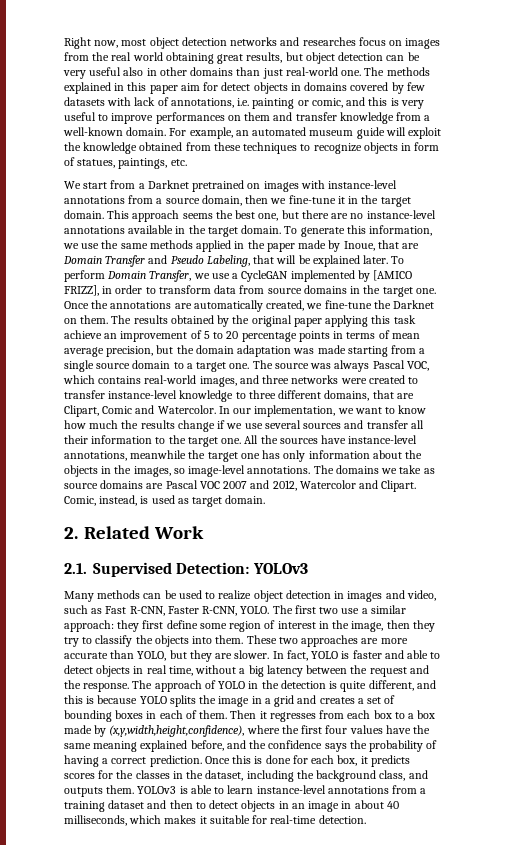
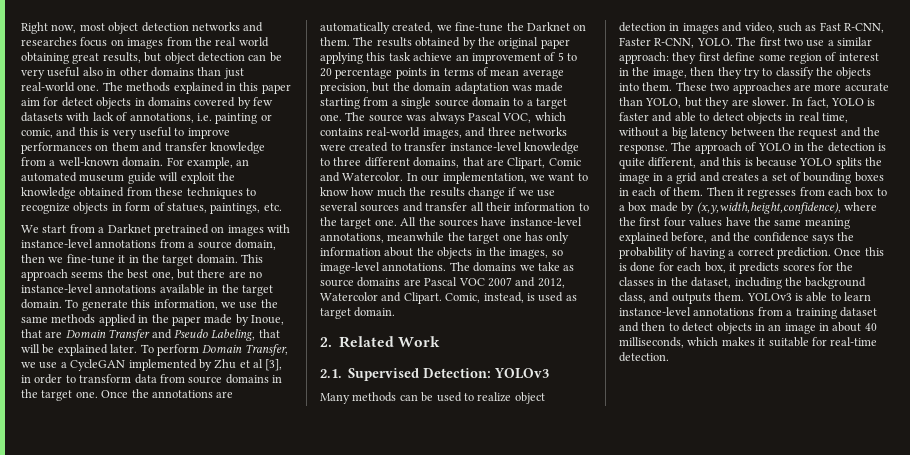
- To perform Domain Transfer, we use a CycleGAN implemented by [AMICO FRIZZ], in order to transform data from source domains in the target one.
+ To perform Domain Transfer, we use a CycleGAN implemented by Zhu et al [3], in order to transform data from source domains in the target one.

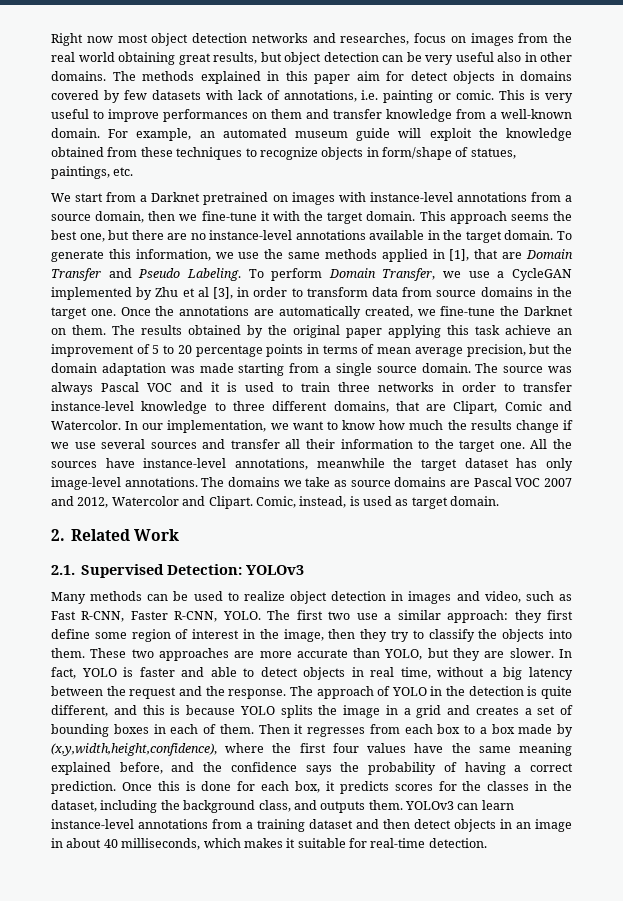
- Right now, most object detection networks and researches focus on images from the real world obtaining great results, but object detection can be very useful also in other domains than just real-world one.
+ Right now most object detection networks and researches, focus on images from the real world obtaining great results, but object detection can be very useful also in other domains.
- The methods explained in this paper aim for detect objects in domains covered by few datasets with lack of annotations, i.e. painting or comic, and this is very useful to improve performances on them and transfer knowledge from a well-known domain.
+ The methods explained in this paper aim for detect objects in domains covered by few datasets with lack of annotations, i.e. painting or comic. This is very useful to improve performances on them and transfer knowledge from a well-known domain.
- For example, an automated museum guide will exploit the knowledge obtained from these techniques to recognize objects in form of statues, paintings, etc.
+ For example, an automated museum guide will exploit the knowledge obtained from these techniques to recognize objects in form/shape of statues, paintings, etc.
- We start from a Darknet pretrained on images with instance-level annotations from a source domain, then we fine-tune it in the target domain.
+ We start from a Darknet pretrained on images with instance-level annotations from a source domain, then we fine-tune it with the target domain.
- To generate this information, we use the same methods applied in the paper made by Inoue, that are Domain Transfer and Pseudo Labeling, that will be explained later.
+ To generate this information, we use the same methods applied in [1], that are Domain Transfer and Pseudo Labeling.
- The results obtained by the original paper applying this task achieve an improvement of 5 to 20 percentage points in terms of mean average precision, but the domain adaptation was made starting from a single source domain to a target one.
+ The results obtained by the original paper applying this task achieve an improvement of 5 to 20 percentage points in terms of mean average precision, but the domain adaptation was made starting from a single source domain.
- The source was always Pascal VOC, which contains real-world images, and three networks were created to transfer instance-level knowledge to three different domains, that are Clipart, Comic and Watercolor.
+ The source was always Pascal VOC and it is used to train three networks in order to transfer instance-level knowledge to three different domains, that are Clipart, Comic and Watercolor.
- All the sources have instance-level annotations, meanwhile the target one has only information about the objects in the images, so image-level annotations.
+ All the sources have instance-level annotations, meanwhile the target dataset has only image-level annotations.
- YOLOv3 is able to learn instance-level annotations from a training dataset and then to detect objects in an image in about 40 milliseconds, which makes it suitable for real-time detection.
+ YOLOv3 can learn instance-level annotations from a training dataset and then detect objects in an image in about 40 milliseconds, which makes it suitable for real-time detection.

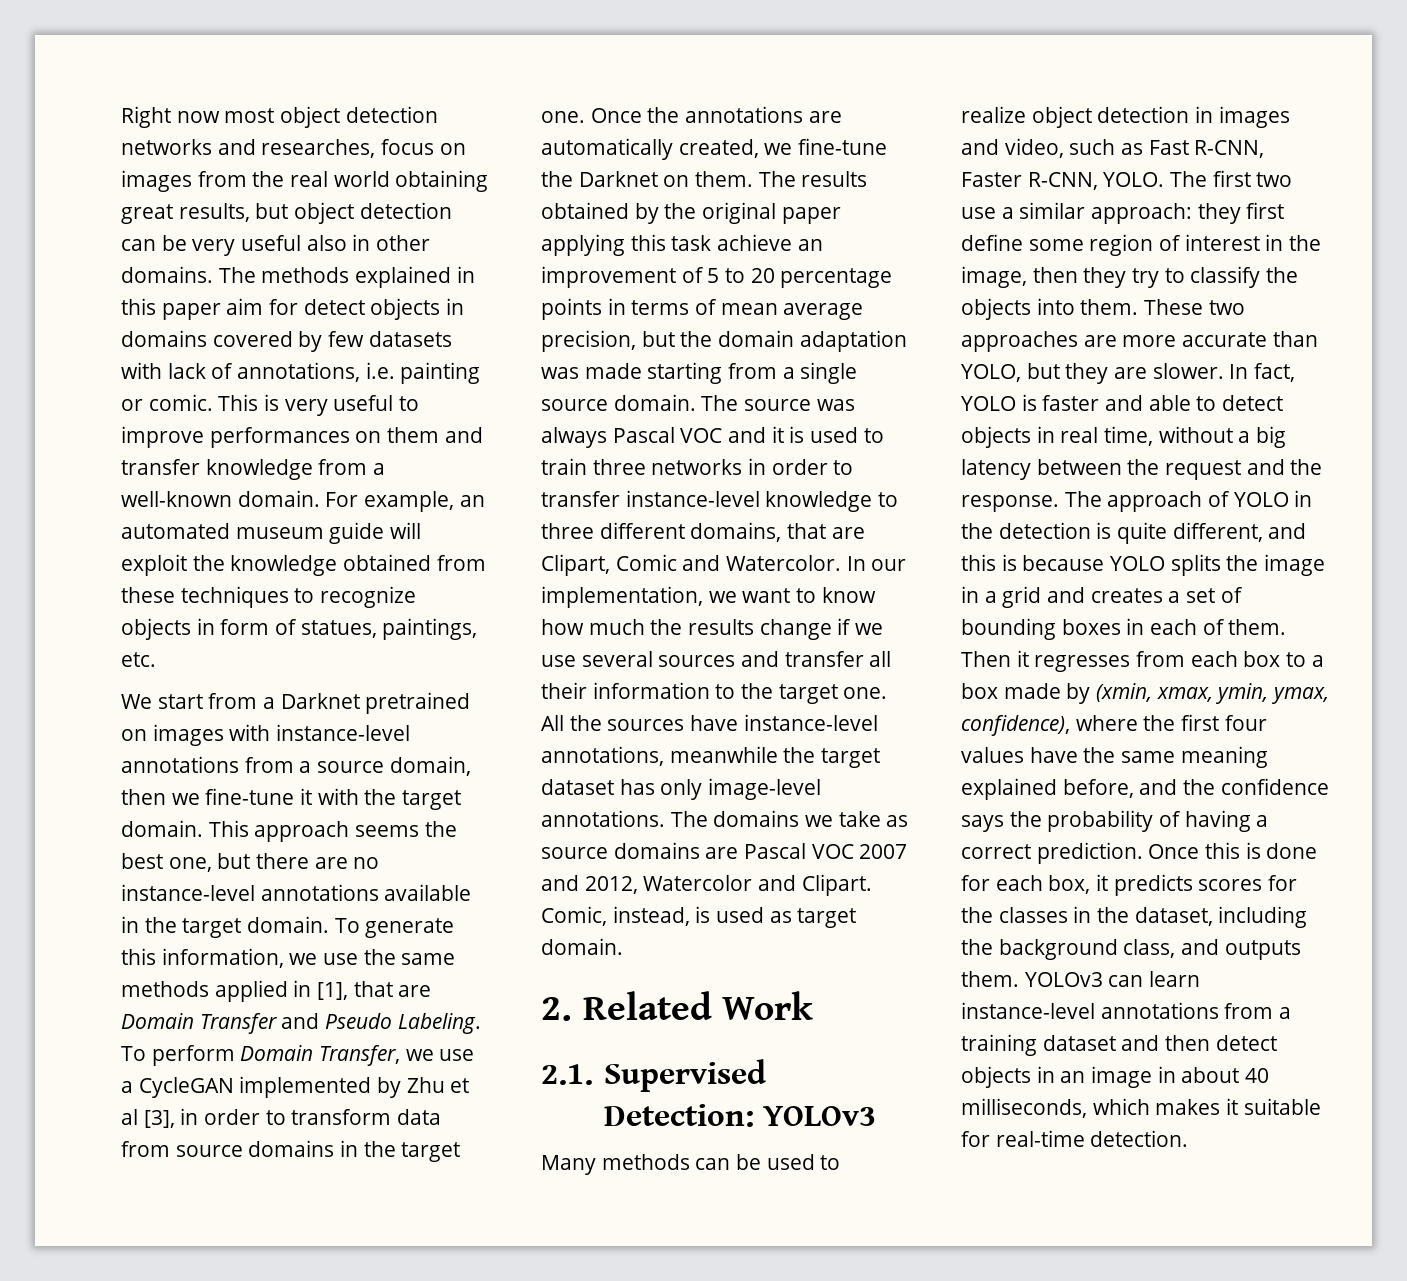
- For example, an automated museum guide will exploit the knowledge obtained from these techniques to recognize objects in form/shape of statues, paintings, etc.
+ For example, an automated museum guide will exploit the knowledge obtained from these techniques to recognize objects in form of statues, paintings, etc.
- Then it regresses from each box to a box made by (x,y,width,height,confidence), where the first four values have the same meaning explained before, and the confidence says the probability of having a correct prediction.
+ Then it regresses from each box to a box made by (xmin, xmax, ymin, ymax, confidence), where the first four values have the same meaning explained before, and the confidence says the probability of having a correct prediction.

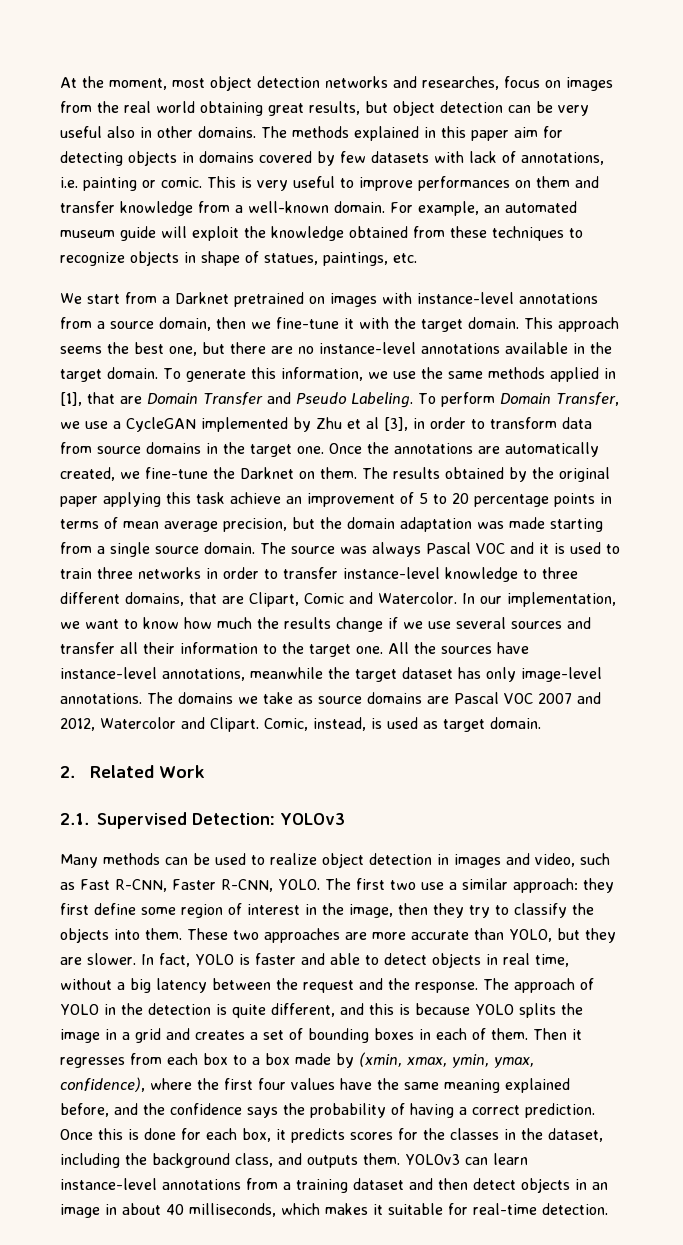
- Right now most object detection networks and researches, focus on images from the real world obtaining great results, but object detection can be very useful also in other domains.
+ At the moment, most object detection networks and researches, focus on images from the real world obtaining great results, but object detection can be very useful also in other domains.
- The methods explained in this paper aim for detect objects in domains covered by few datasets with lack of annotations, i.e. painting or comic.
+ The methods explained in this paper aim for detecting objects in domains covered by few datasets with lack of annotations, i.e. painting or comic.
- For example, an automated museum guide will exploit the knowledge obtained from these techniques to recognize objects in form of statues, paintings, etc.
+ For example, an automated museum guide will exploit the knowledge obtained from these techniques to recognize objects in shape of statues, paintings, etc.

